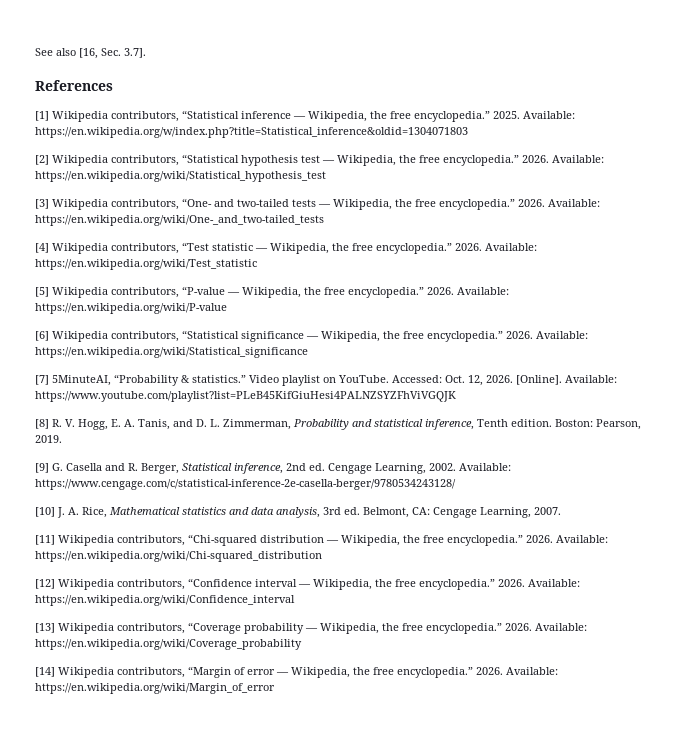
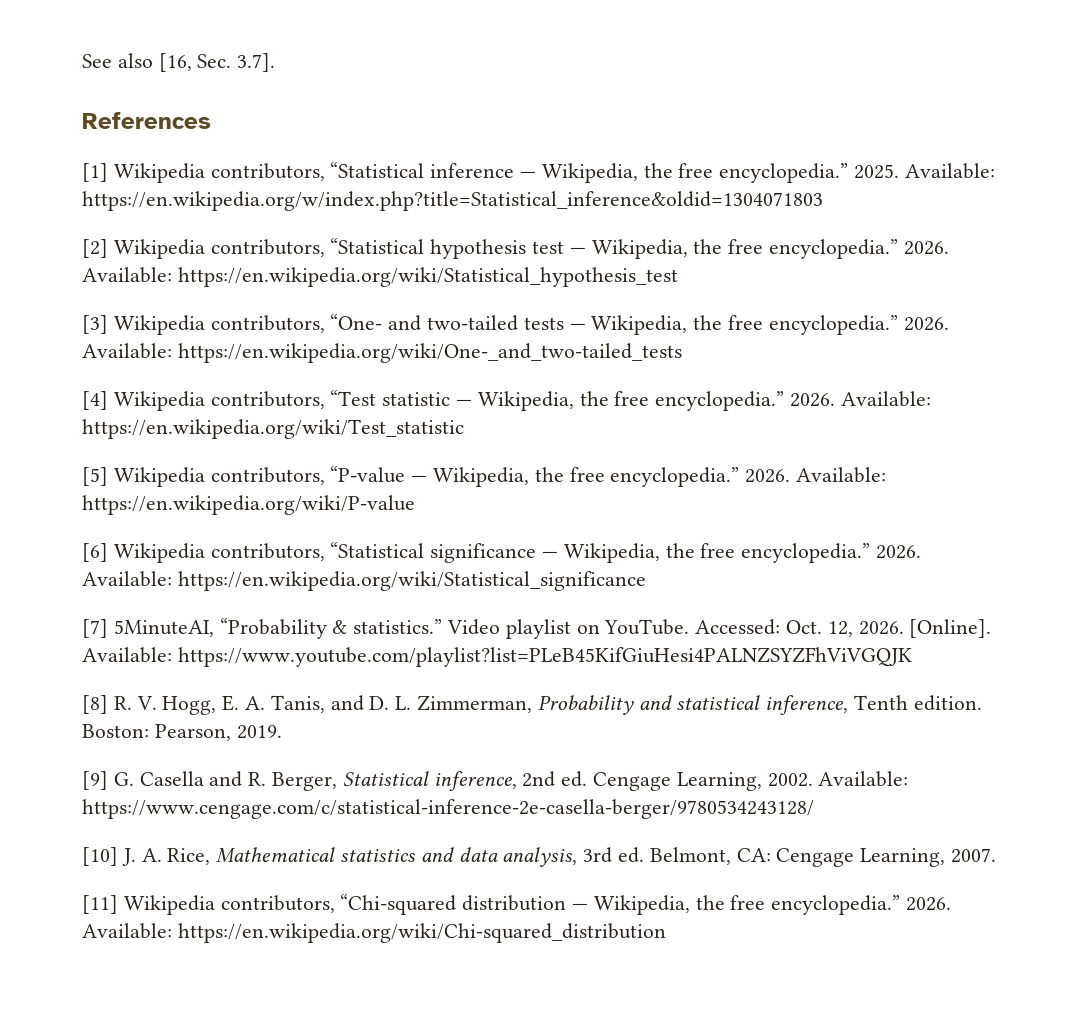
- [12] Wikipedia contributors, “Confidence interval — Wikipedia, the free encyclopedia.” 2026. Available: https://en.wikipedia.org/wiki/Confidence_interval
- [13] Wikipedia contributors, “Coverage probability — Wikipedia, the free encyclopedia.” 2026. Available: https://en.wikipedia.org/wiki/Coverage_probability
- [14] Wikipedia contributors, “Margin of error — Wikipedia, the free encyclopedia.” 2026. Available: https://en.wikipedia.org/wiki/Margin_of_error

